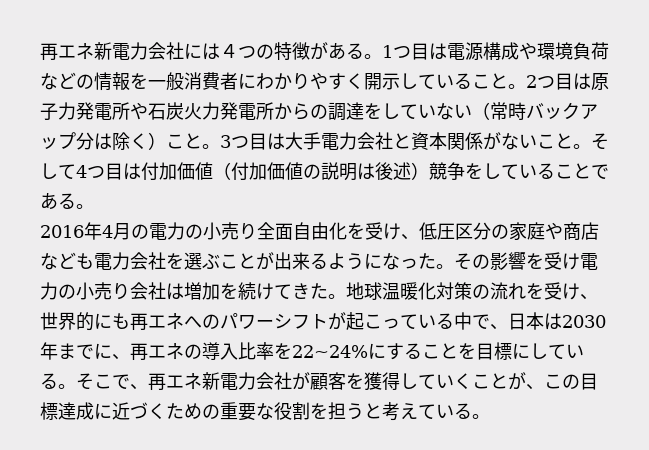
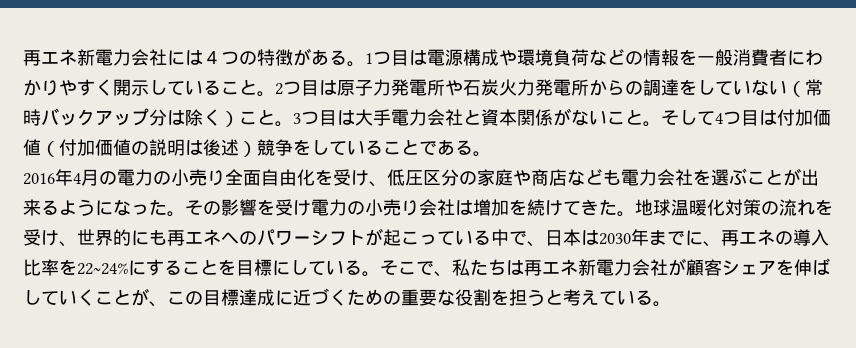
- そこで、再エネ新電力会社が顧客を獲得していくことが、この目標達成に近づくための重要な役割を担うと考えている。
+ そこで、私たちは再エネ新電力会社が顧客シェアを伸ばしていくことが、この目標達成に近づくための重要な役割を担うと考えている。

